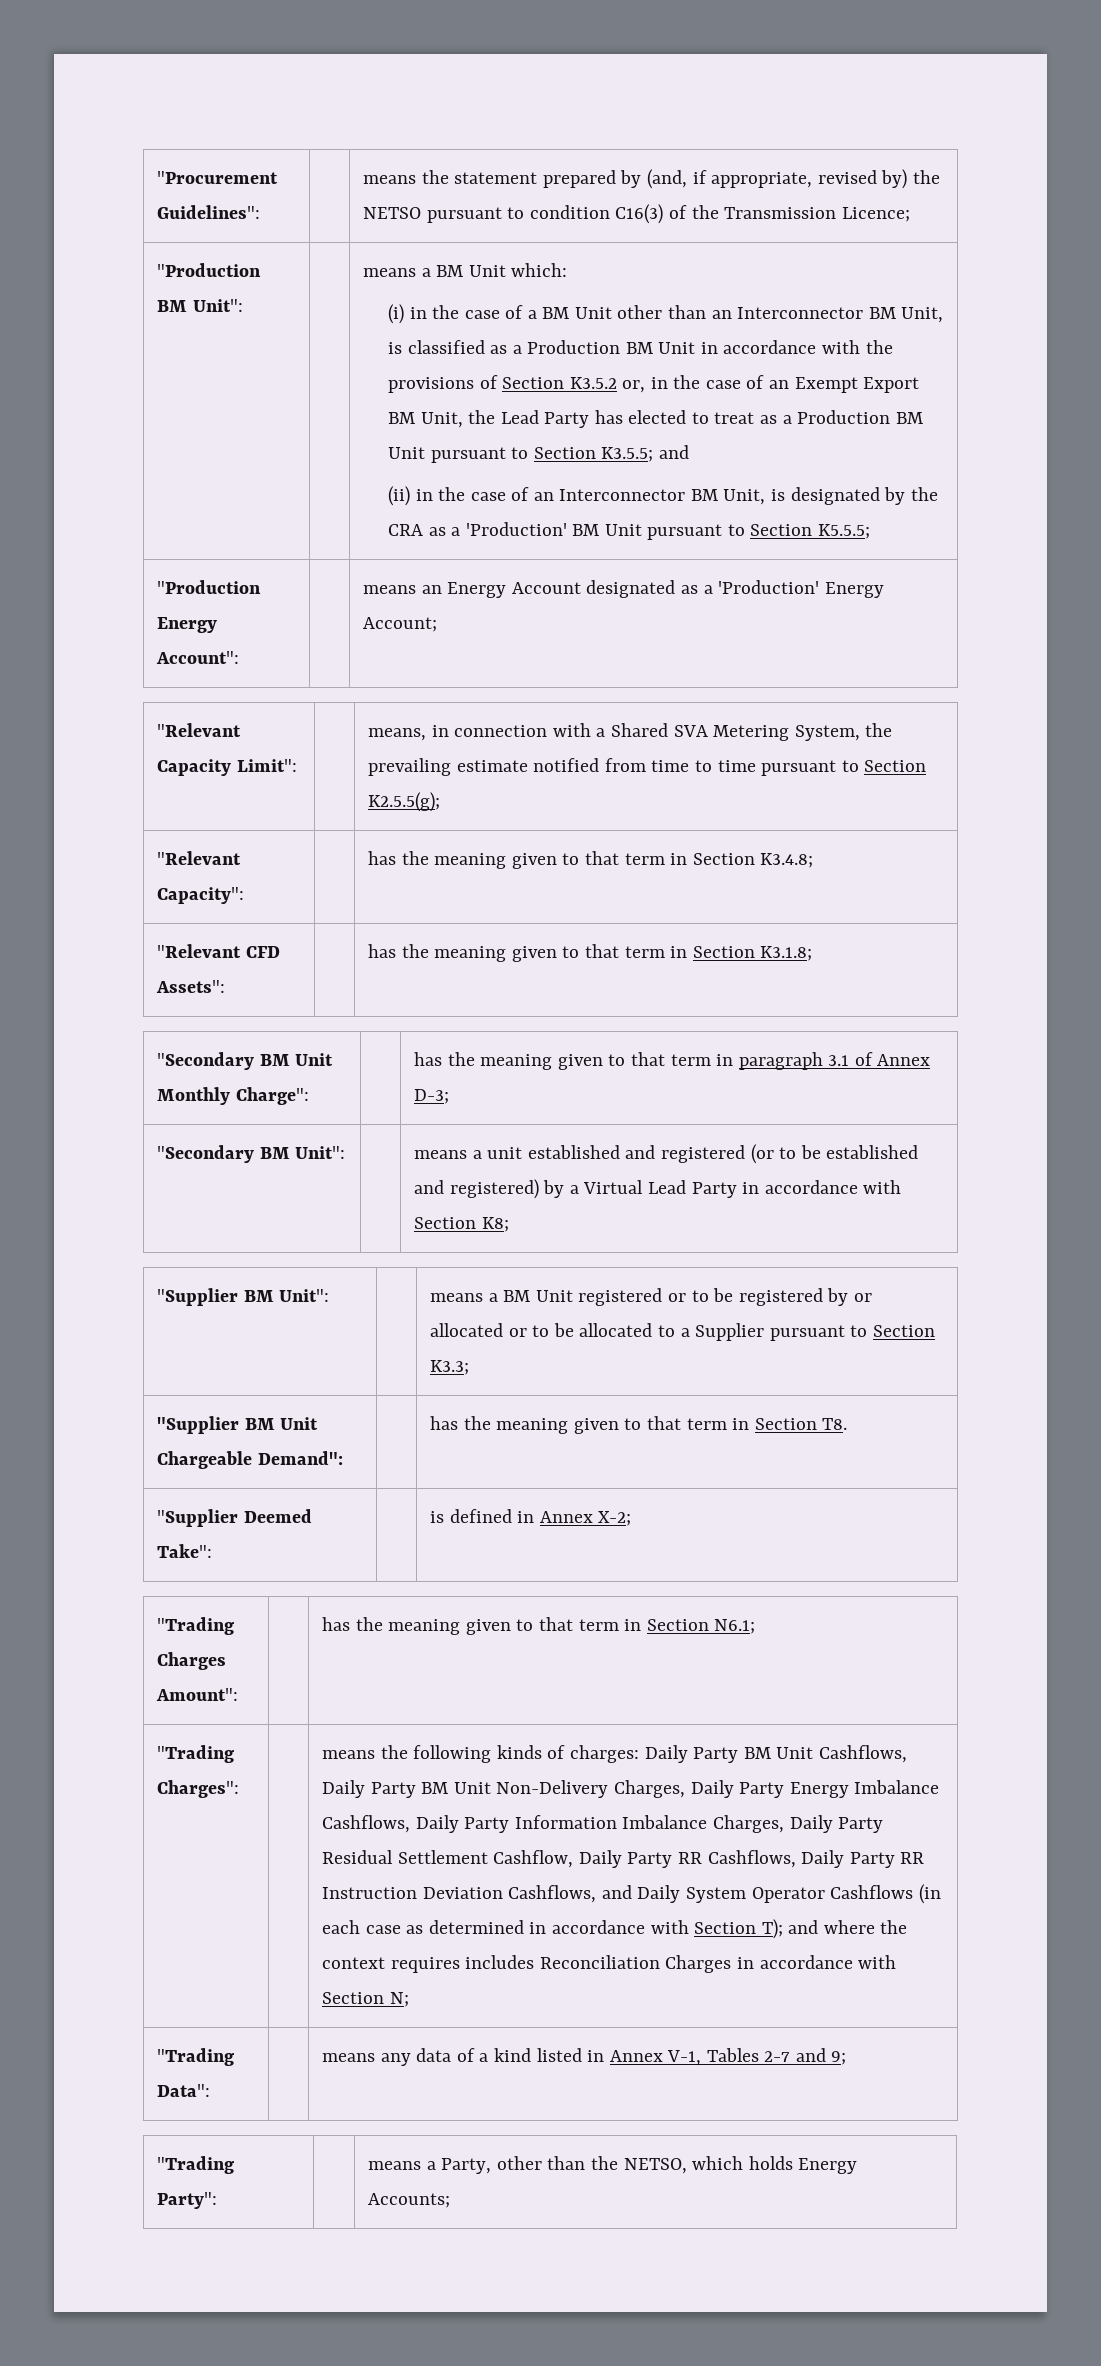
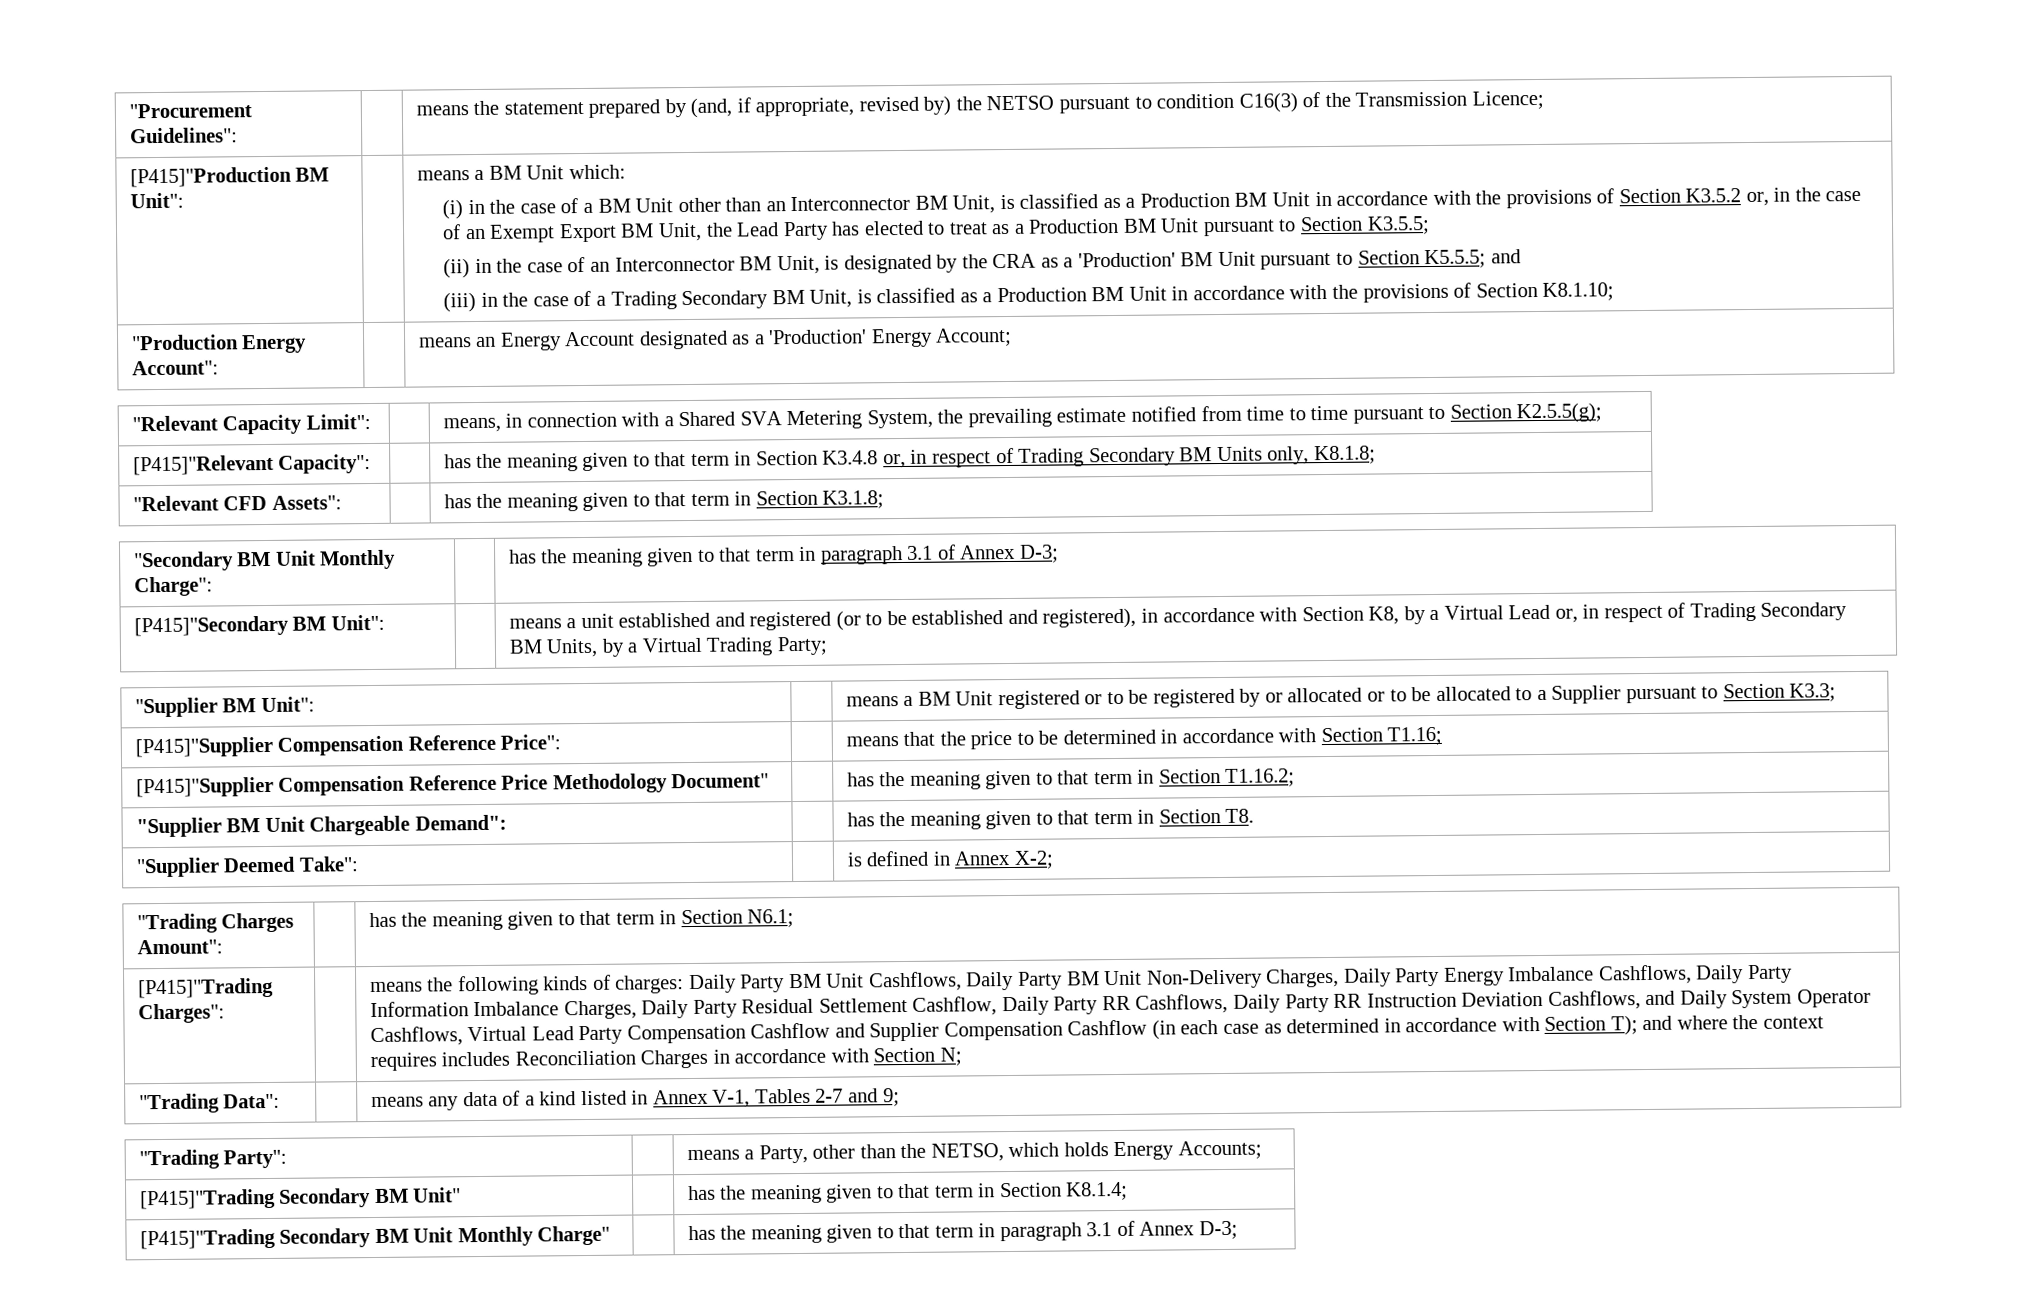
- "Production BM Unit":
+ [P415]"Production BM Unit":
- (i) in the case of a BM Unit other than an Interconnector BM Unit, is classified as a Production BM Unit in accordance with the provisions of Section K3.5.2 or, in the case of an Exempt Export BM Unit, the Lead Party has elected to treat as a Production BM Unit pursuant to Section K3.5.5; and
+ (i) in the case of a BM Unit other than an Interconnector BM Unit, is classified as a Production BM Unit in accordance with the provisions of Section K3.5.2 or, in the case of an Exempt Export BM Unit, the Lead Party has elected to treat as a Production BM Unit pursuant to Section K3.5.5;
- (ii) in the case of an Interconnector BM Unit, is designated by the CRA as a 'Production' BM Unit pursuant to Section K5.5.5;
+ (ii) in the case of an Interconnector BM Unit, is designated by the CRA as a 'Production' BM Unit pursuant to Section K5.5.5; and
+ (iii) in the case of a Trading Secondary BM Unit, is classified as a Production BM Unit in accordance with the provisions of Section K8.1.10;
- "Relevant Capacity": | | has the meaning given to that term in Section K3.4.8;
+ [P415]"Relevant Capacity": | | has the meaning given to that term in Section K3.4.8 or, in respect of Trading Secondary BM Units only, K8.1.8;
- "Secondary BM Unit": | | means a unit established and registered (or to be established and registered) by a Virtual Lead Party in accordance with Section K8;
+ [P415]"Secondary BM Unit": | | means a unit established and registered (or to be established and registered), in accordance with Section K8, by a Virtual Lead or, in respect of Trading Secondary BM Units, by a Virtual Trading Party;
+ [P415]"Supplier Compensation Reference Price": | | means that the price to be determined in accordance with Section T1.16;
+ [P415]"Supplier Compensation Reference Price Methodology Document" | | has the meaning given to that term in Section T1.16.2;
- "Trading Charges":
+ [P415]"Trading Charges":
- Daily Party BM Unit Cashflows, Daily Party BM Unit Non-Delivery Charges, Daily Party Energy Imbalance Cashflows, Daily Party Information Imbalance Charges, Daily Party Residual Settlement Cashflow, Daily Party RR Cashflows, Daily Party RR Instruction Deviation Cashflows, and Daily System Operator Cashflows (in each case as determined in accordance with Section T);
+ Daily Party BM Unit Cashflows, Daily Party BM Unit Non-Delivery Charges, Daily Party Energy Imbalance Cashflows, Daily Party Information Imbalance Charges, Daily Party Residual Settlement Cashflow, Daily Party RR Cashflows, Daily Party RR Instruction Deviation Cashflows, and Daily System Operator Cashflows, Virtual Lead Party Compensation Cashflow and Supplier Compensation Cashflow (in each case as determined in accordance with Section T);
+ [P415]"Trading Secondary BM Unit" | | has the meaning given to that term in Section K8.1.4;
+ [P415]"Trading Secondary BM Unit Monthly Charge" | | has the meaning given to that term in paragraph 3.1 of Annex D-3;

